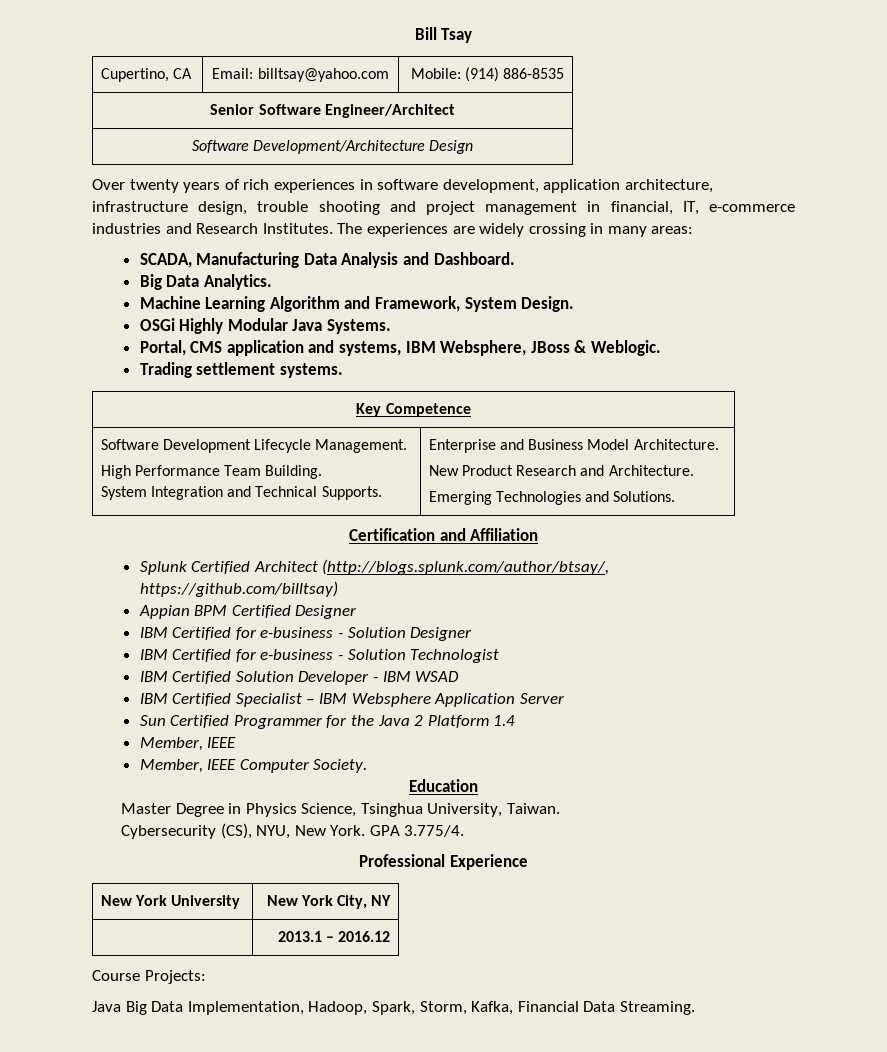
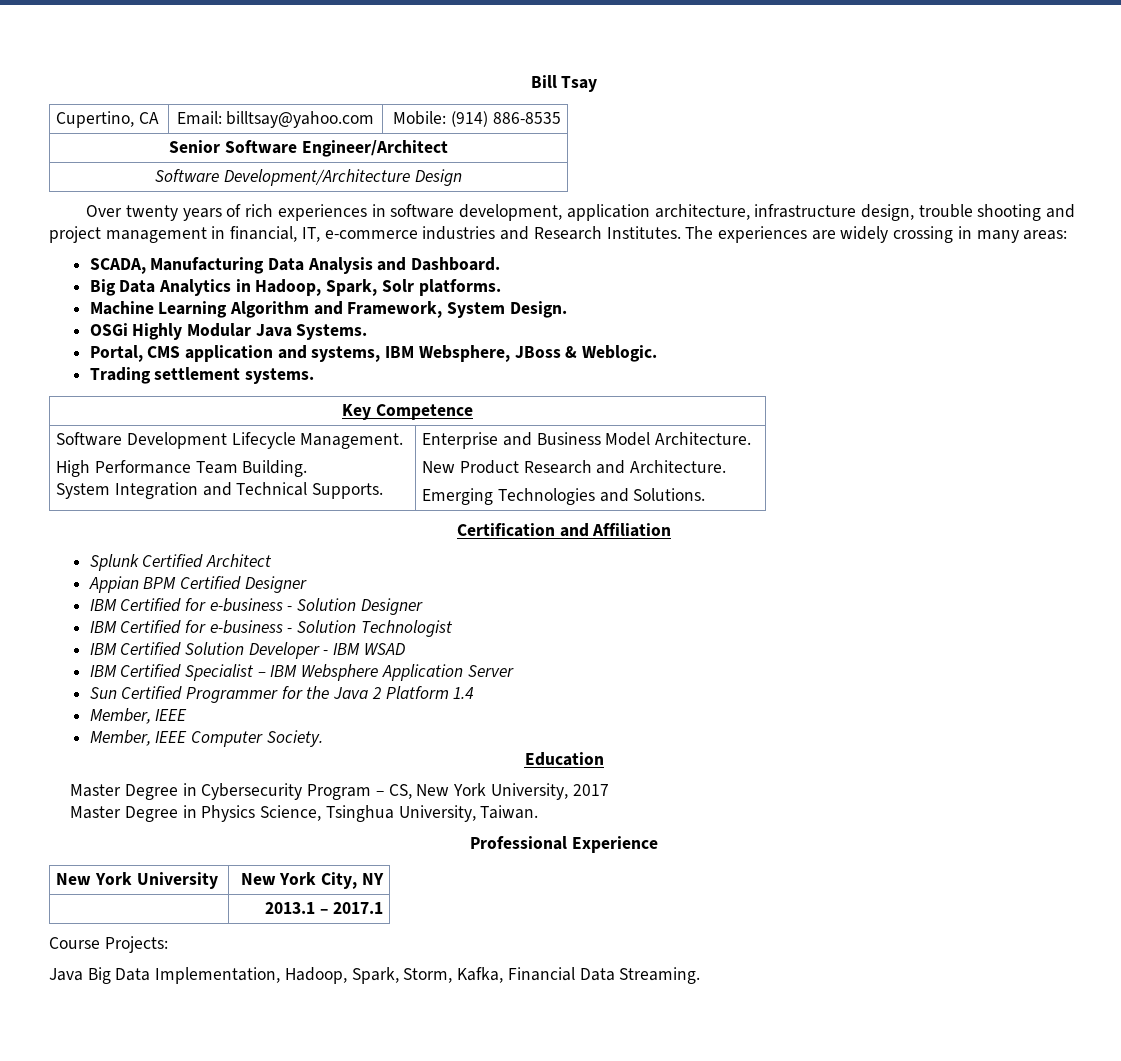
- Big Data Analytics.
+ Big Data Analytics in Hadoop, Spark, Solr platforms.
- Splunk Certified Architect (http://blogs.splunk.com/author/btsay/, https://github.com/billtsay)
+ Splunk Certified Architect
+ Master Degree in Cybersecurity Program – CS, New York University, 2017
- Cybersecurity (CS), NYU, New York. GPA 3.775/4.
- | 2013.1 – 2016.12
+ | 2013.1 – 2017.1

